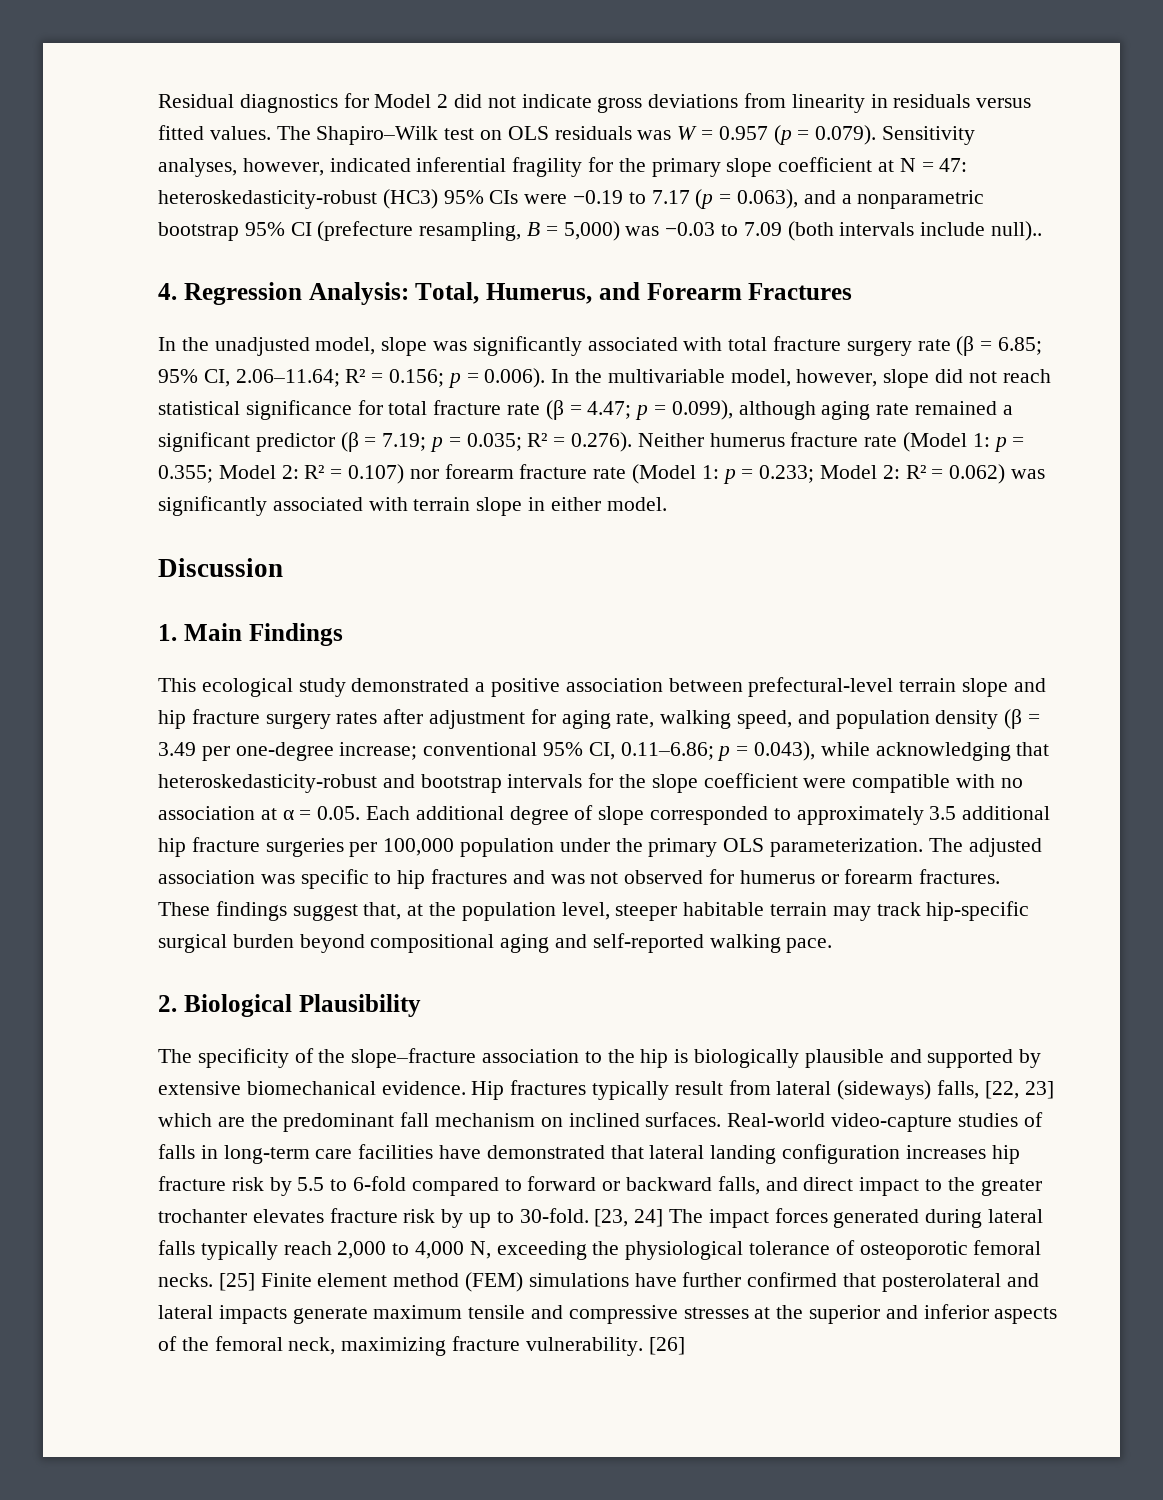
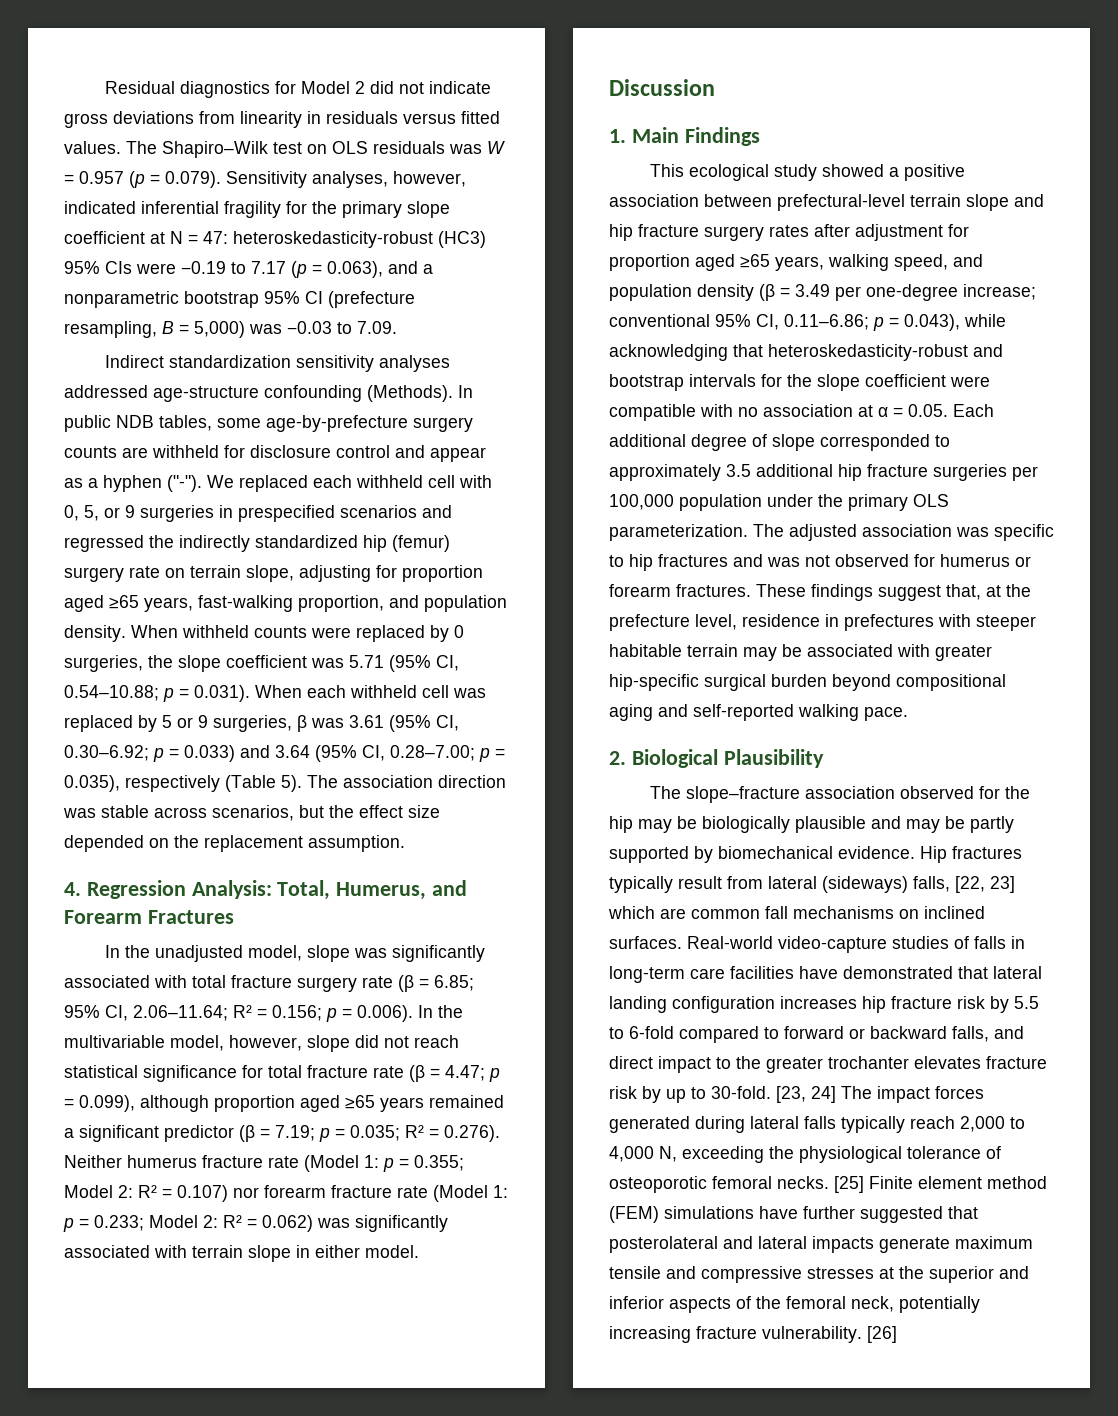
- The Shapiro–Wilk test on OLS residuals was W = 0.957 (p = 0.079). Sensitivity analyses, however, indicated inferential fragility for the primary slope coefficient at N = 47: heteroskedasticity-robust (HC3) 95% CIs were −0.19 to 7.17 (p = 0.063), and a nonparametric bootstrap 95% CI (prefecture resampling, B = 5,000) was −0.03 to 7.09 (both intervals include null)..
+ The Shapiro–Wilk test on OLS residuals was W = 0.957 (p = 0.079). Sensitivity analyses, however, indicated inferential fragility for the primary slope coefficient at N = 47: heteroskedasticity-robust (HC3) 95% CIs were −0.19 to 7.17 (p = 0.063), and a nonparametric bootstrap 95% CI (prefecture resampling, B = 5,000) was −0.03 to 7.09.
+ Indirect standardization sensitivity analyses addressed age-structure confounding (Methods). In public NDB tables, some age-by-prefecture surgery counts are withheld for disclosure control and appear as a hyphen ("-"). We replaced each withheld cell with 0, 5, or 9 surgeries in prespecified scenarios and regressed the indirectly standardized hip (femur) surgery rate on terrain slope, adjusting for proportion aged ≥65 years, fast-walking proportion, and population density. When withheld counts were replaced by 0 surgeries, the slope coefficient was 5.71 (95% CI, 0.54–10.88; p = 0.031). When each withheld cell was replaced by 5 or 9 surgeries, β was 3.61 (95% CI, 0.30–6.92; p = 0.033) and 3.64 (95% CI, 0.28–7.00; p = 0.035), respectively (Table 5). The association direction was stable across scenarios, but the effect size depended on the replacement assumption.
- p = 0.099), although aging rate remained a significant predictor (β = 7.19;
+ p = 0.099), although proportion aged ≥65 years remained a significant predictor (β = 7.19;
- This ecological study demonstrated a positive association between prefectural-level terrain slope and hip fracture surgery rates after adjustment for aging rate, walking speed, and population density (β = 3.49 per one-degree increase;
+ This ecological study showed a positive association between prefectural-level terrain slope and hip fracture surgery rates after adjustment for proportion aged ≥65 years, walking speed, and population density (β = 3.49 per one-degree increase;
- These findings suggest that, at the population level, steeper habitable terrain may track hip-specific surgical burden beyond compositional aging and self-reported walking pace.
+ These findings suggest that, at the prefecture level, residence in prefectures with steeper habitable terrain may be associated with greater hip-specific surgical burden beyond compositional aging and self-reported walking pace.
- The specificity of the slope–fracture association to the hip is biologically plausible and supported by extensive biomechanical evidence.
+ The slope–fracture association observed for the hip may be biologically plausible and may be partly supported by biomechanical evidence.
- Hip fractures typically result from lateral (sideways) falls, [22, 23] which are the predominant fall mechanism on inclined surfaces.
+ Hip fractures typically result from lateral (sideways) falls, [22, 23] which are common fall mechanisms on inclined surfaces.
- [25] Finite element method (FEM) simulations have further confirmed that posterolateral and lateral impacts generate maximum tensile and compressive stresses at the superior and inferior aspects of the femoral neck, maximizing fracture vulnerability.
+ [25] Finite element method (FEM) simulations have further suggested that posterolateral and lateral impacts generate maximum tensile and compressive stresses at the superior and inferior aspects of the femoral neck, potentially increasing fracture vulnerability.

